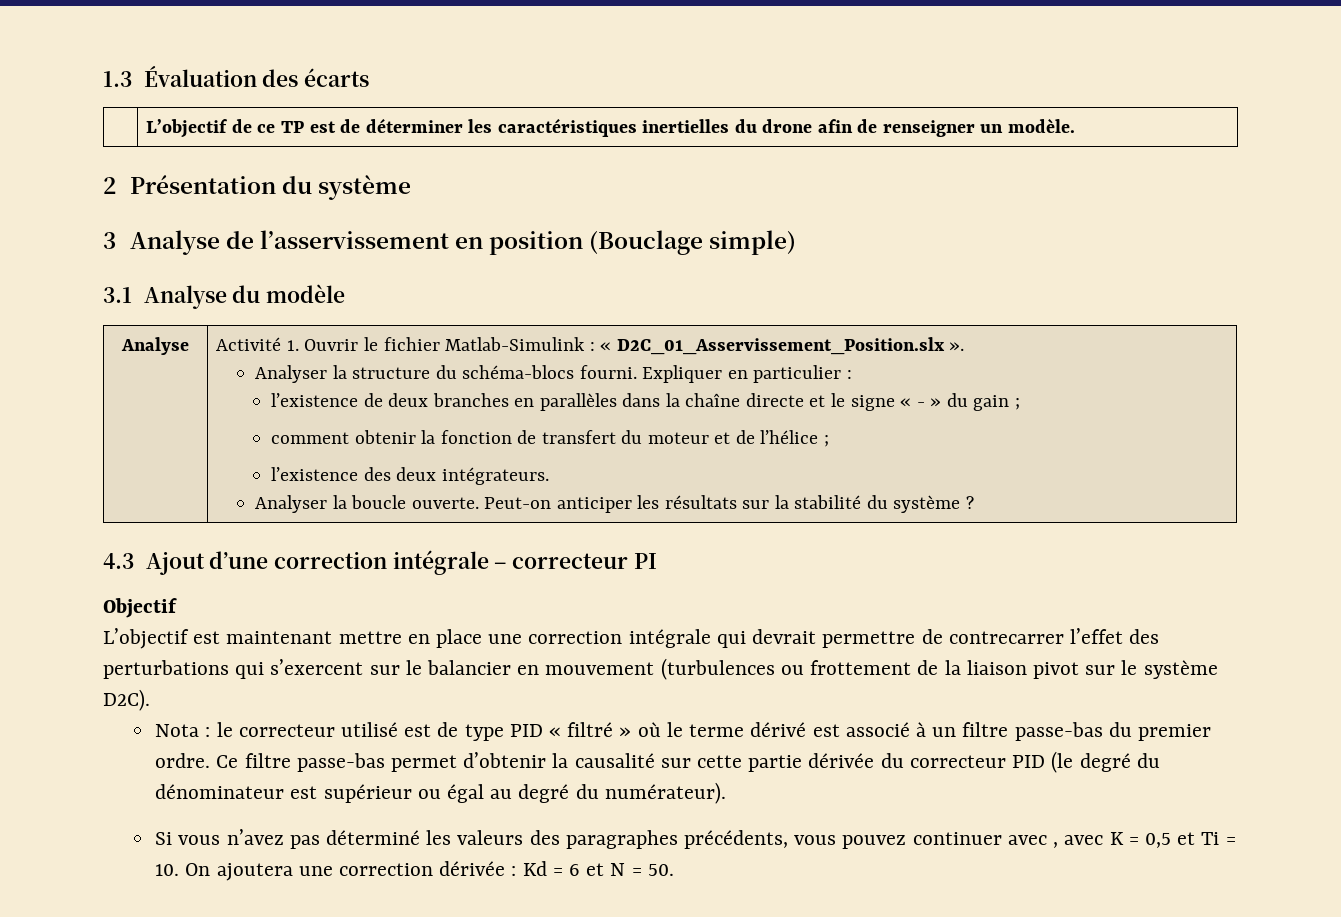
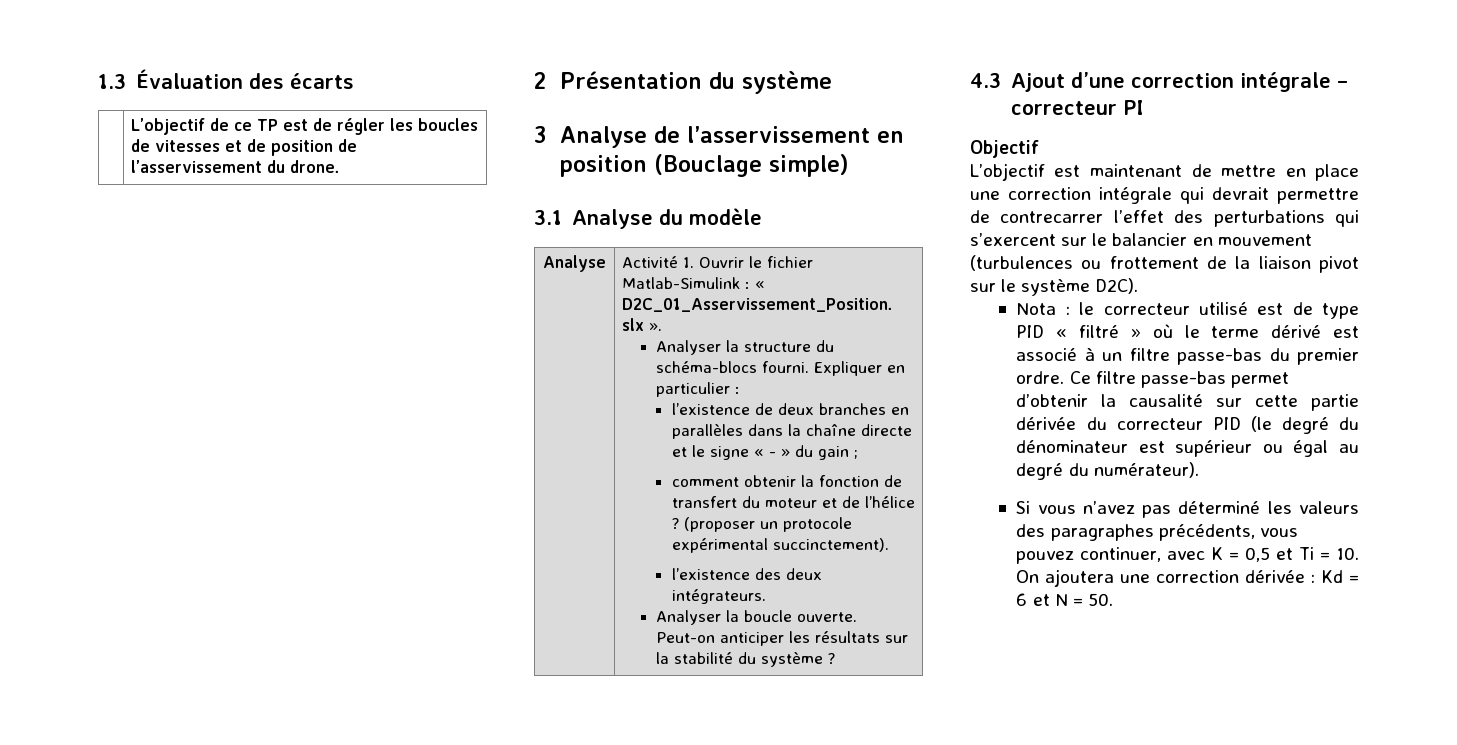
- | L’objectif de ce TP est de déterminer les caractéristiques inertielles du drone afin de renseigner un modèle.
+ | L’objectif de ce TP est de régler les boucles de vitesses et de position de l’asservissement du drone.
- comment obtenir la fonction de transfert du moteur et de l’hélice ;
+ comment obtenir la fonction de transfert du moteur et de l’hélice ? (proposer un protocole expérimental succinctement).
- L’objectif est maintenant mettre en place une correction intégrale qui devrait permettre de contrecarrer l’effet des perturbations qui s’exercent sur le balancier en mouvement (turbulences ou frottement de la liaison pivot sur le système D2C).
+ L’objectif est maintenant de mettre en place une correction intégrale qui devrait permettre de contrecarrer l’effet des perturbations qui s’exercent sur le balancier en mouvement (turbulences ou frottement de la liaison pivot sur le système D2C).
- Si vous n’avez pas déterminé les valeurs des paragraphes précédents, vous pouvez continuer avec , avec K = 0,5 et Ti = 10. On ajoutera une correction dérivée : Kd = 6 et N = 50.
+ Si vous n’avez pas déterminé les valeurs des paragraphes précédents, vous pouvez continuer, avec K = 0,5 et Ti = 10. On ajoutera une correction dérivée : Kd = 6 et N = 50.

